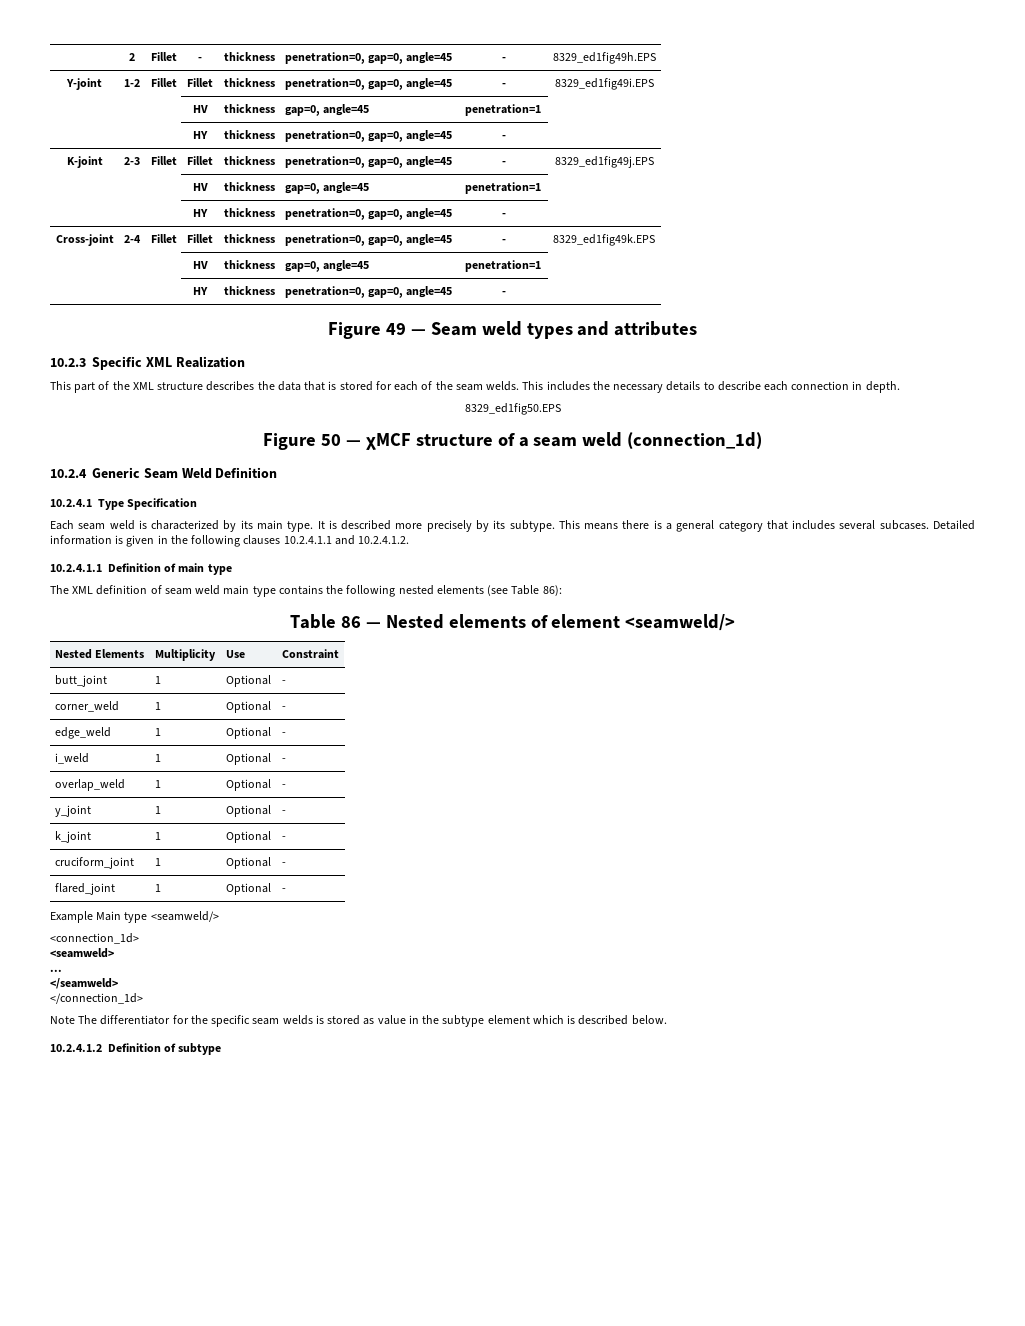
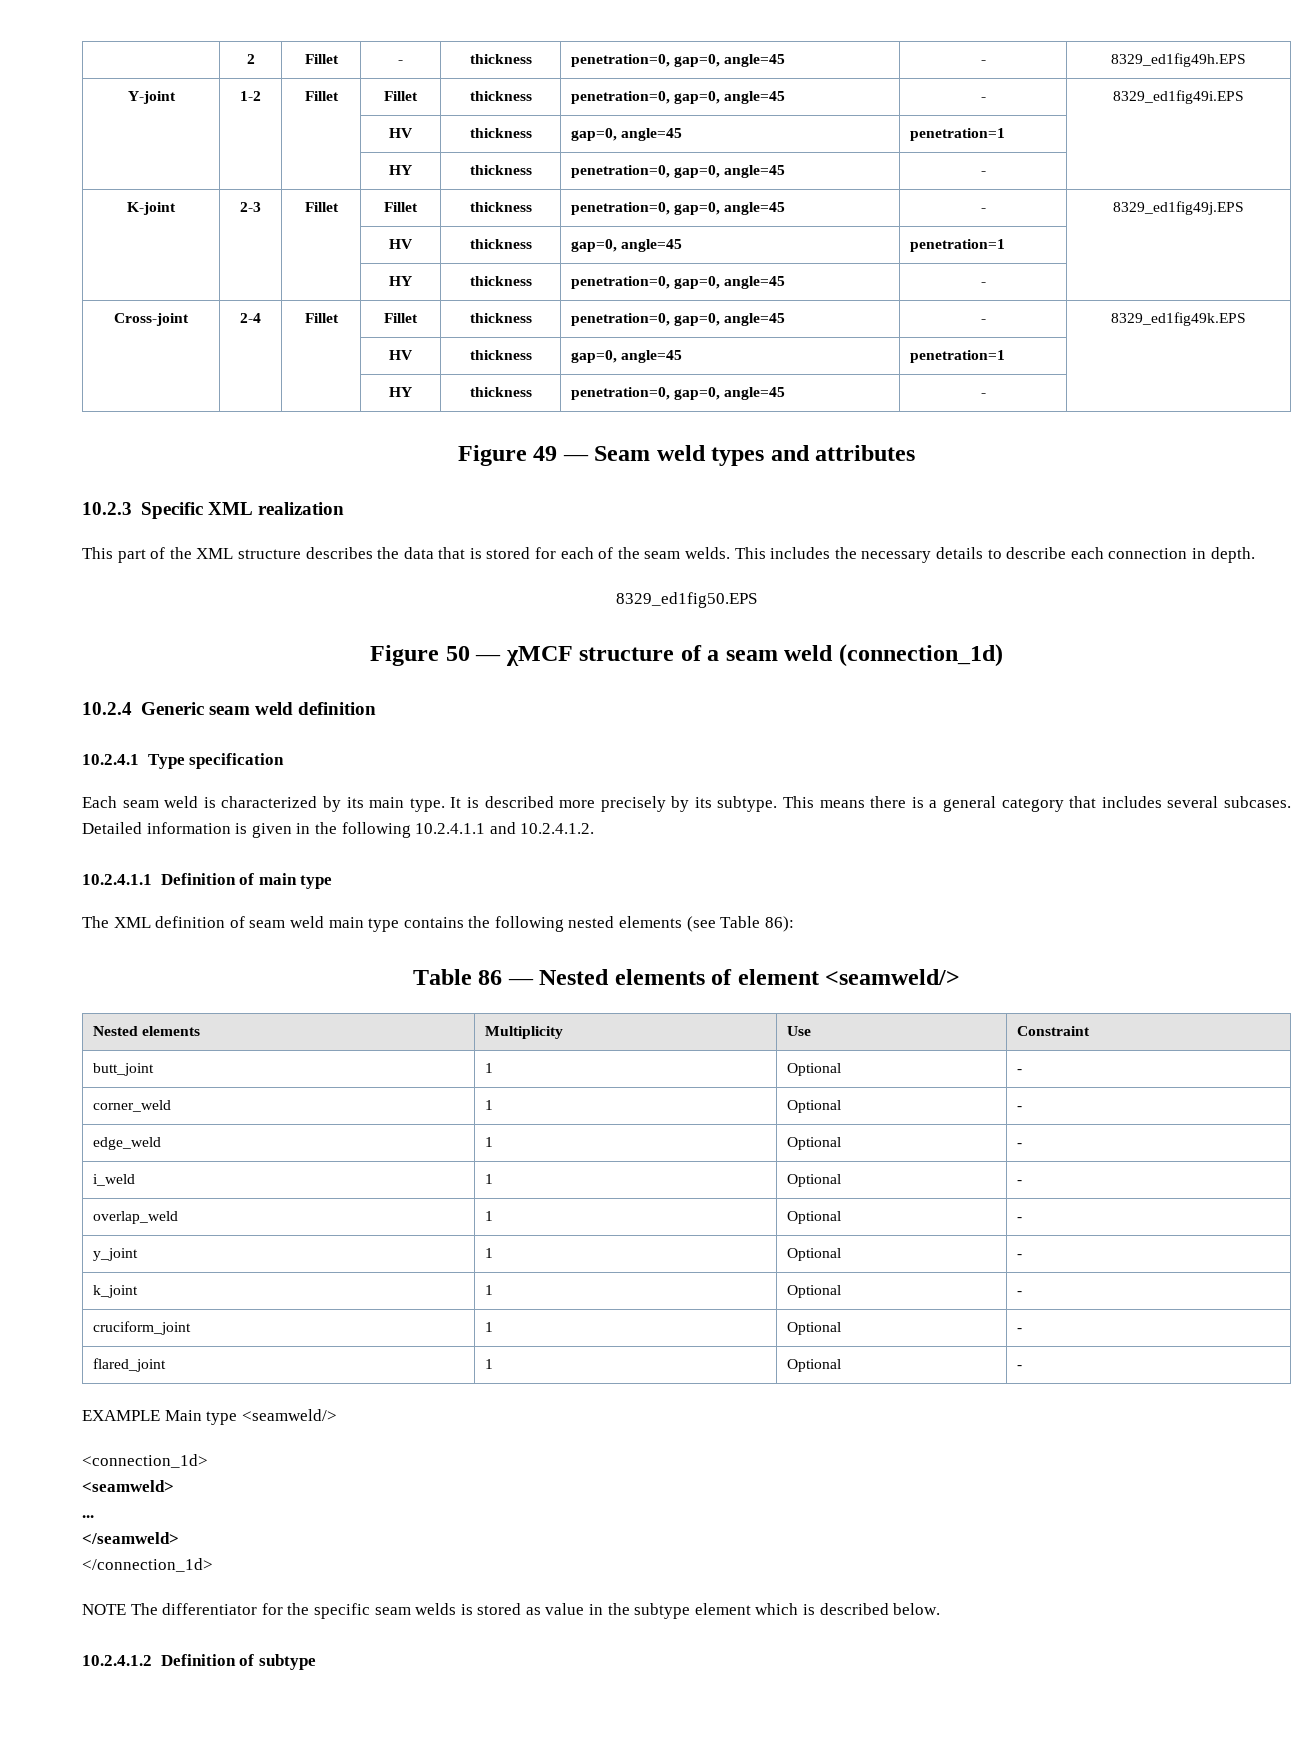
- 10.2.3 Specific XML Realization
+ 10.2.3 Specific XML realization
- 10.2.4 Generic Seam Weld Definition
+ 10.2.4 Generic seam weld definition
- 10.2.4.1 Type Specification
+ 10.2.4.1 Type specification
- Detailed information is given in the following clauses 10.2.4.1.1 and 10.2.4.1.2.
+ Detailed information is given in the following 10.2.4.1.1 and 10.2.4.1.2.
- Nested Elements | Multiplicity | Use | Constraint
+ Nested elements | Multiplicity | Use | Constraint
- Example Main type <seamweld/>
+ EXAMPLE Main type <seamweld/>
- Note The differentiator for the specific seam welds is stored as value in the subtype element which is described below.
+ NOTE The differentiator for the specific seam welds is stored as value in the subtype element which is described below.

